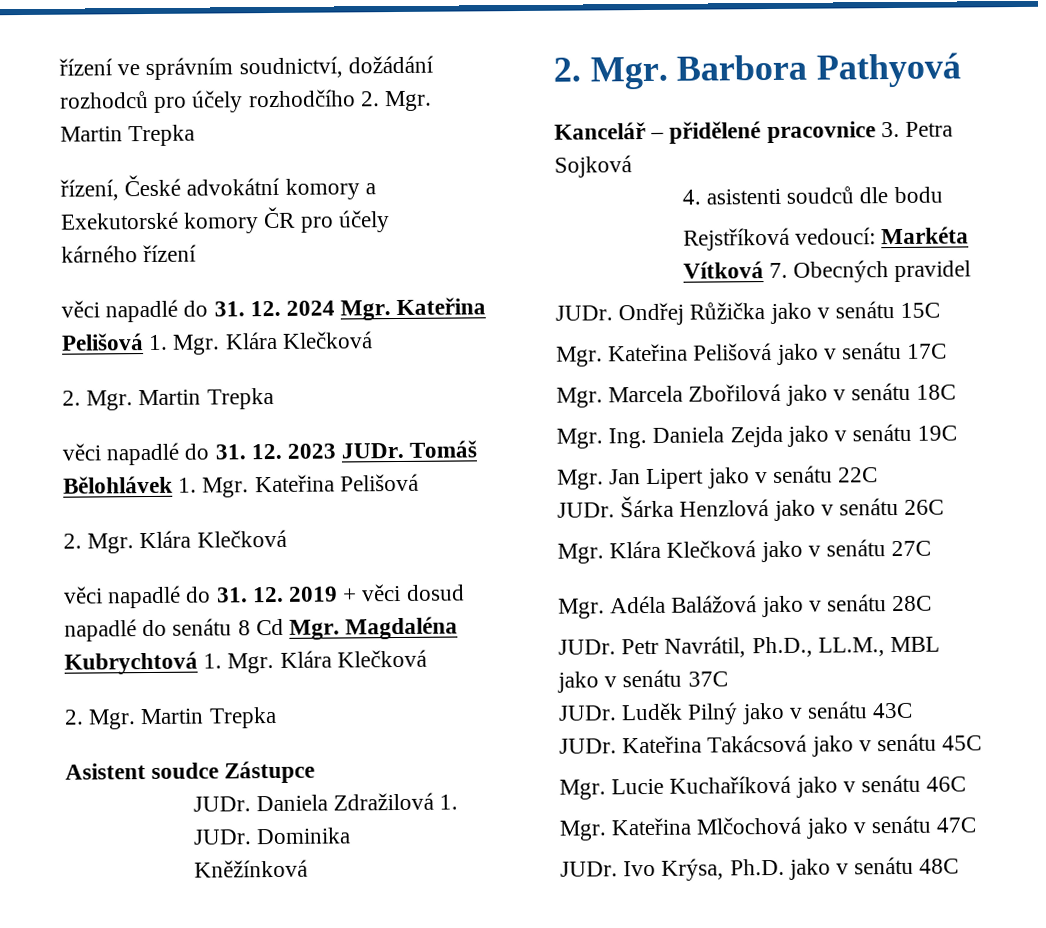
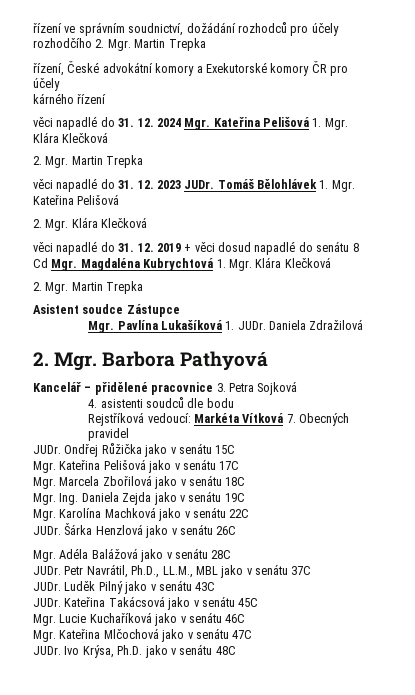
  Asistent soudce Zástupce
- JUDr.
+ Mgr. Pavlína Lukašíková 1. JUDr.
- Daniela Zdražilová 1. JUDr. Dominika
- Kněžínková
+ Daniela Zdražilová
- Mgr. Jan Lipert jako v senátu 22C
+ Mgr. Karolína Machková jako v senátu 22C
- Mgr. Klára Klečková jako v senátu 27C

